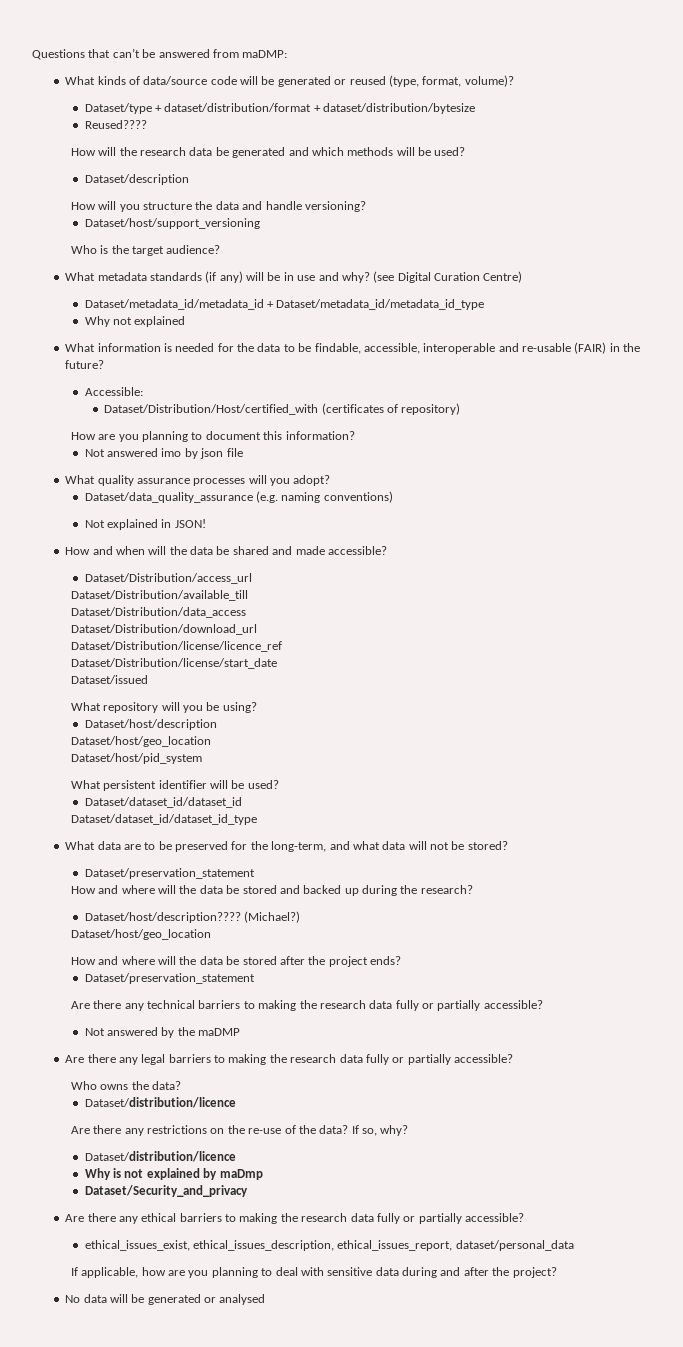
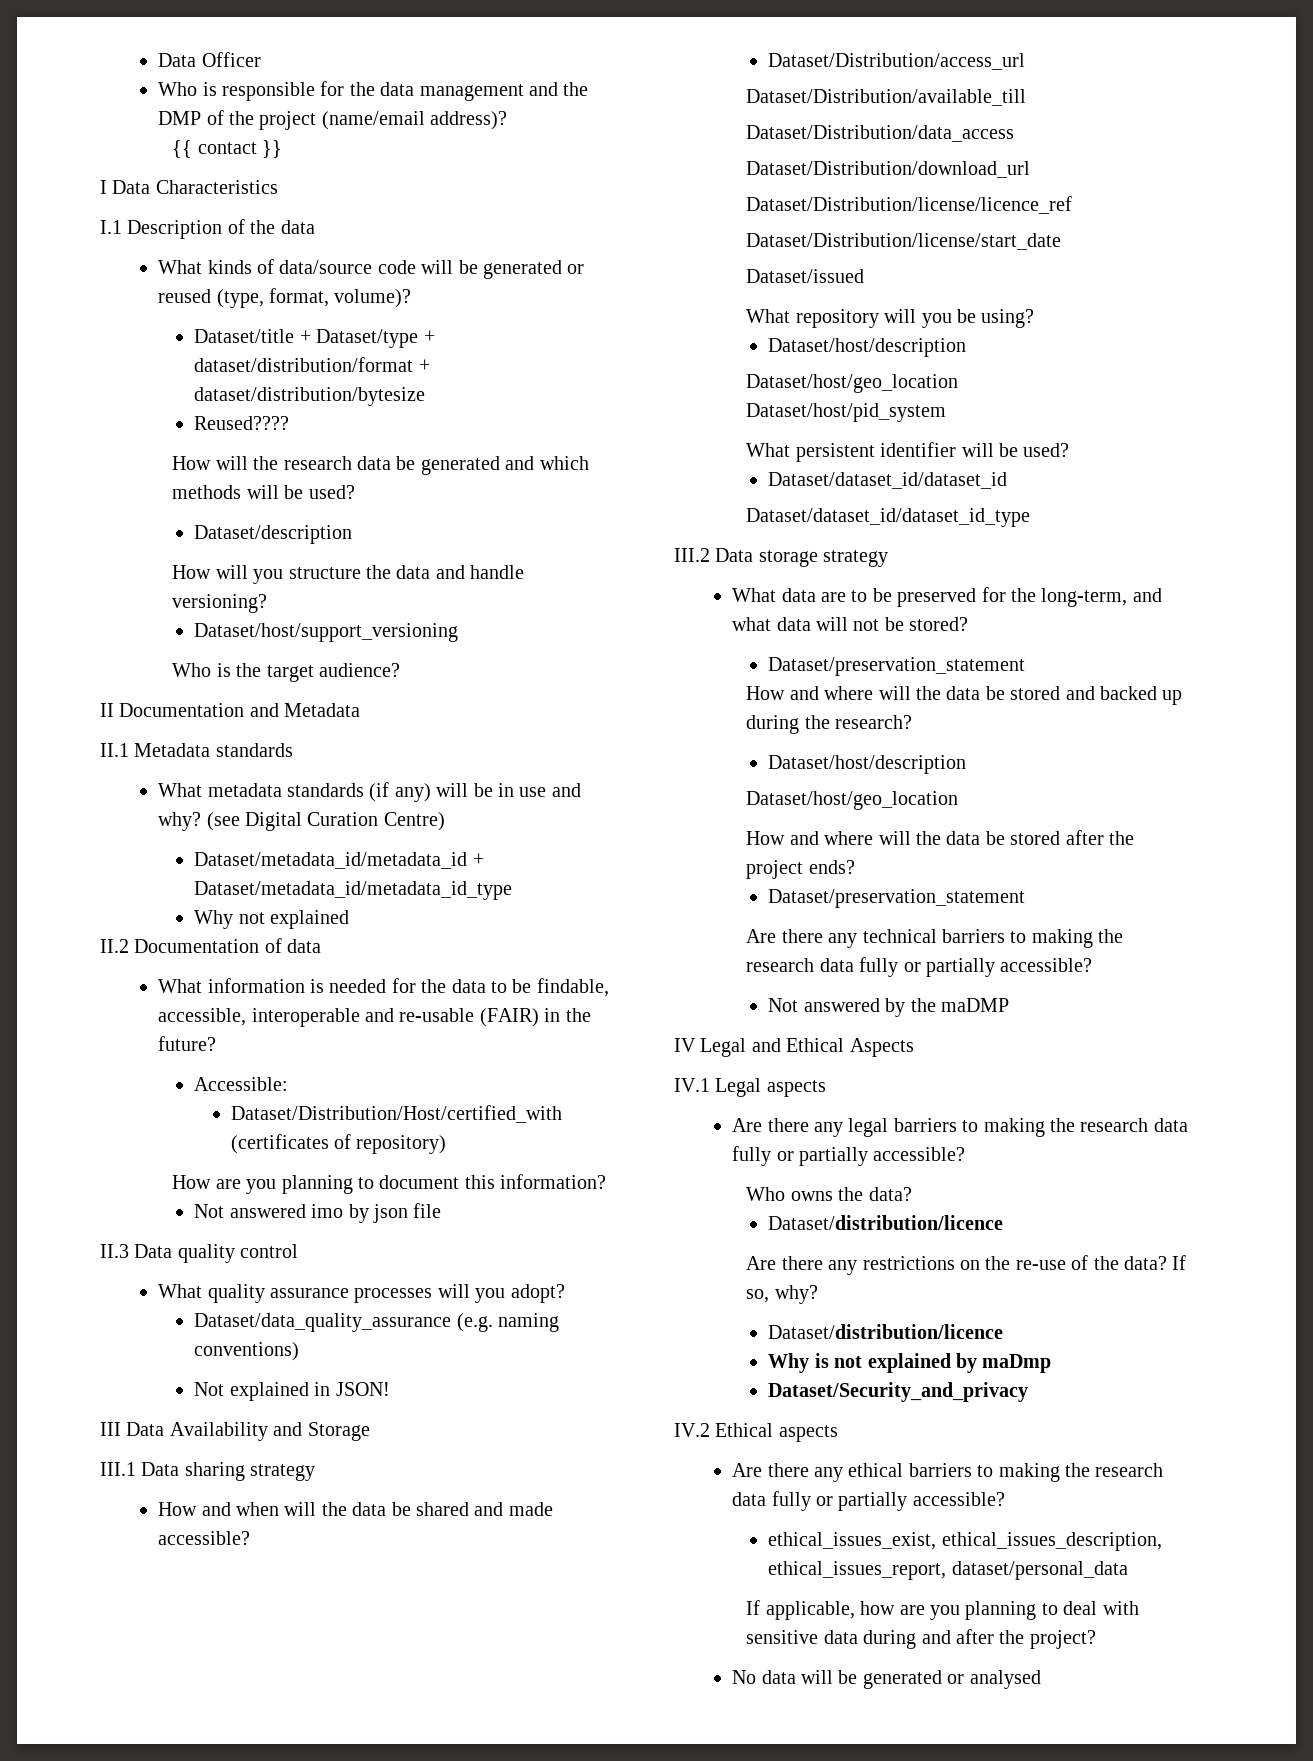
- Questions that can’t be answered from maDMP:
+ Data Officer
+ Who is responsible for the data management and the DMP of the project (name/email address)?
+ {{ contact }}
+ I Data Characteristics
+ I.1 Description of the data
- Dataset/type + dataset/distribution/format + dataset/distribution/bytesize
+ Dataset/title + Dataset/type + dataset/distribution/format + dataset/distribution/bytesize
+ II Documentation and Metadata
+ II.1 Metadata standards
+ II.2 Documentation of data
+ II.3 Data quality control
+ III Data Availability and Storage
+ III.1 Data sharing strategy
+ III.2 Data storage strategy
  How and where will the data be stored and backed up during the research?
- Dataset/host/description???? (Michael?)
+ Dataset/host/description
+ IV Legal and Ethical Aspects
+ IV.1 Legal aspects
+ IV.2 Ethical aspects

